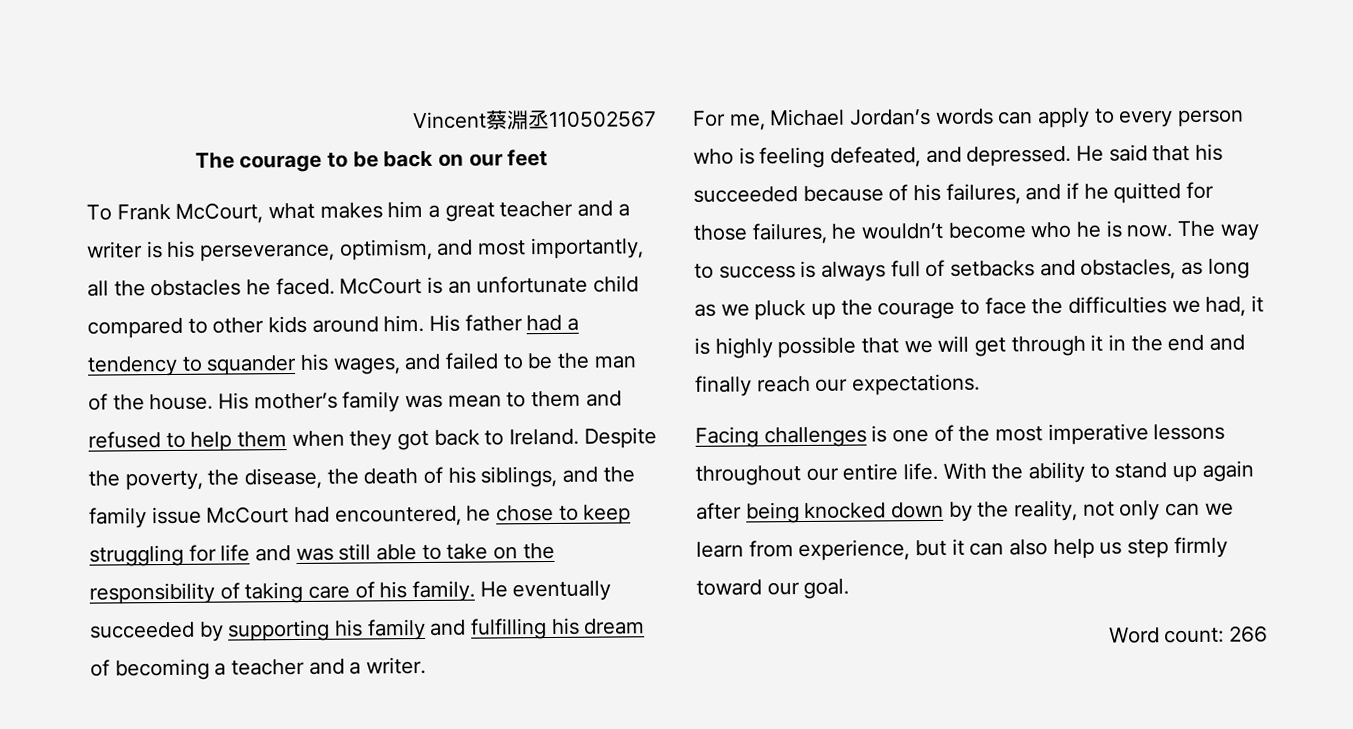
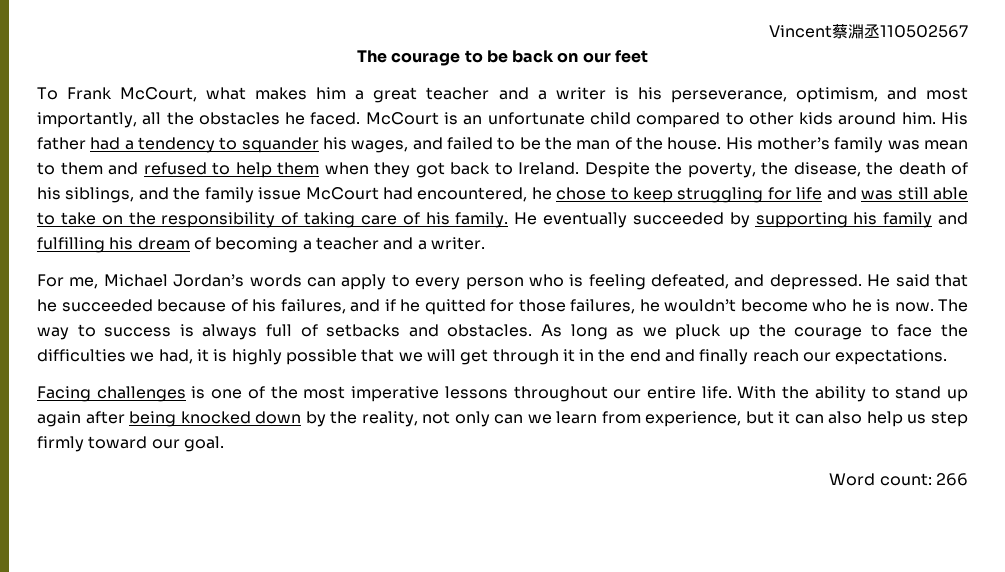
- He said that his succeeded because of his failures, and if he quitted for those failures, he wouldn’t become who he is now.
+ He said that he succeeded because of his failures, and if he quitted for those failures, he wouldn’t become who he is now.
- The way to success is always full of setbacks and obstacles, as long as we pluck up the courage to face the difficulties we had, it is highly possible that we will get through it in the end and finally reach our expectations.
+ The way to success is always full of setbacks and obstacles. As long as we pluck up the courage to face the difficulties we had, it is highly possible that we will get through it in the end and finally reach our expectations.

